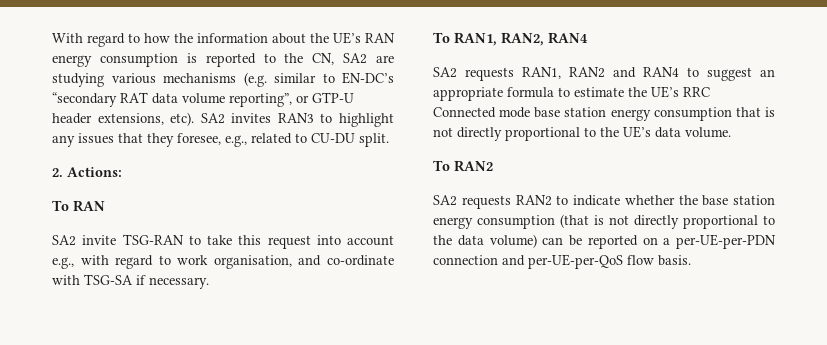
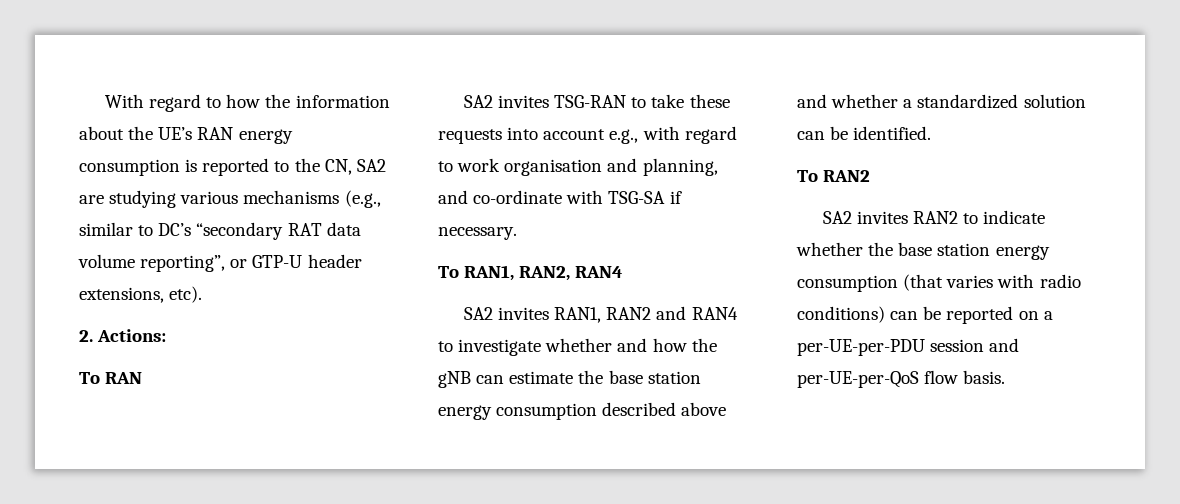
- With regard to how the information about the UE’s RAN energy consumption is reported to the CN, SA2 are studying various mechanisms (e.g. similar to EN-DC’s “secondary RAT data volume reporting”, or GTP-U header extensions, etc). SA2 invites RAN3 to highlight any issues that they foresee, e.g., related to CU-DU split.
+ With regard to how the information about the UE’s RAN energy consumption is reported to the CN, SA2 are studying various mechanisms (e.g., similar to DC’s “secondary RAT data volume reporting”, or GTP-U header extensions, etc).
- SA2 invite TSG-RAN to take this request into account e.g., with regard to work organisation, and co-ordinate with TSG-SA if necessary.
+ SA2 invites TSG-RAN to take these requests into account e.g., with regard to work organisation and planning, and co-ordinate with TSG-SA if necessary.
- SA2 requests RAN1, RAN2 and RAN4 to suggest an appropriate formula to estimate the UE’s RRC Connected mode base station energy consumption that is not directly proportional to the UE’s data volume.
+ SA2 invites RAN1, RAN2 and RAN4 to investigate whether and how the gNB can estimate the base station energy consumption described above and whether a standardized solution can be identified.
- SA2 requests RAN2 to indicate whether the base station energy consumption (that is not directly proportional to the data volume) can be reported on a per-UE-per-PDN connection and per-UE-per-QoS flow basis.
+ SA2 invites RAN2 to indicate whether the base station energy consumption (that varies with radio conditions) can be reported on a per-UE-per-PDU session and per-UE-per-QoS flow basis.

